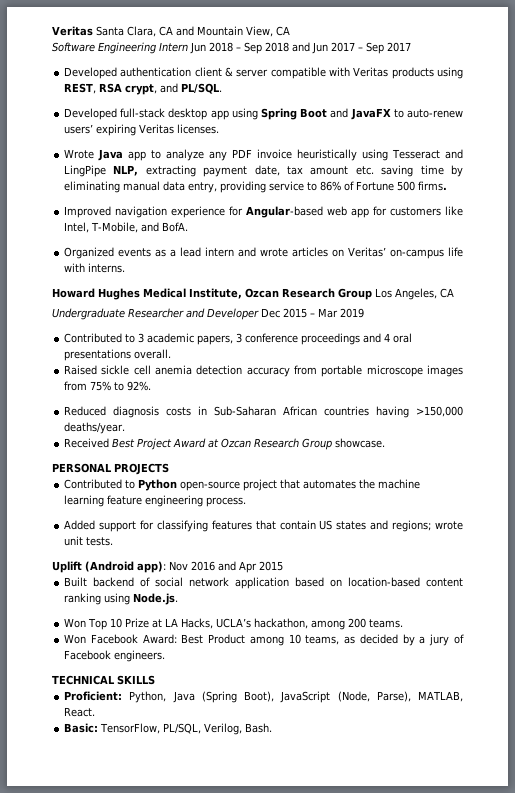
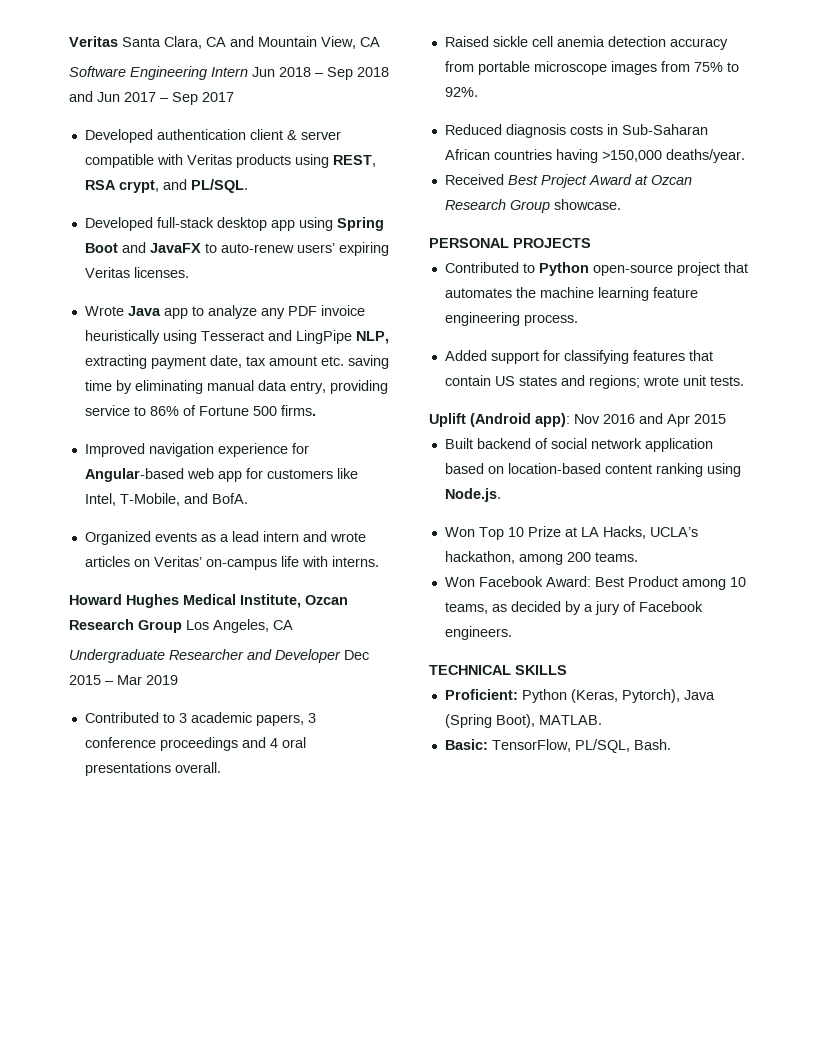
- Proficient: Python, Java (Spring Boot), JavaScript (Node, Parse), MATLAB, React.
+ Proficient: Python (Keras, Pytorch), Java (Spring Boot), MATLAB.
- Basic: TensorFlow, PL/SQL, Verilog, Bash.
+ Basic: TensorFlow, PL/SQL, Bash.

